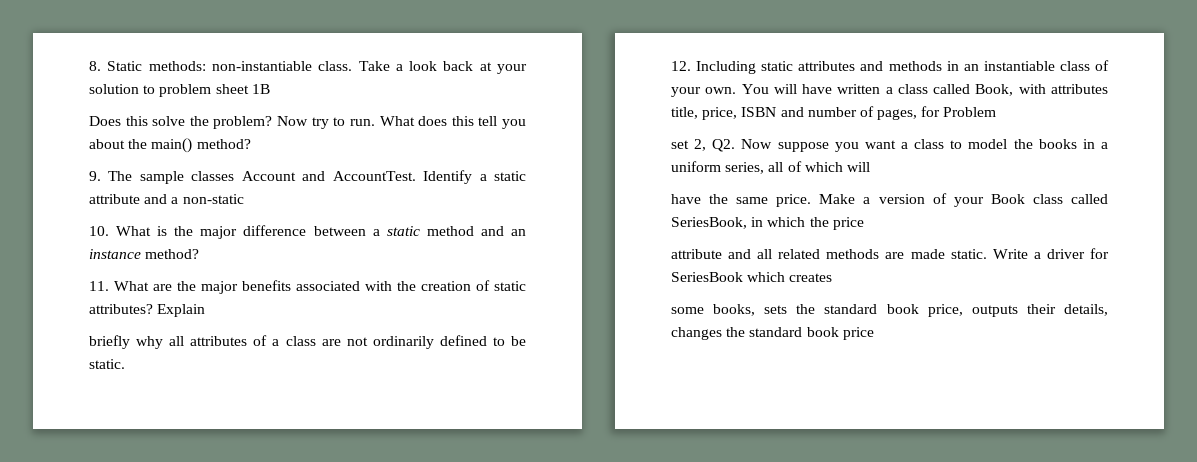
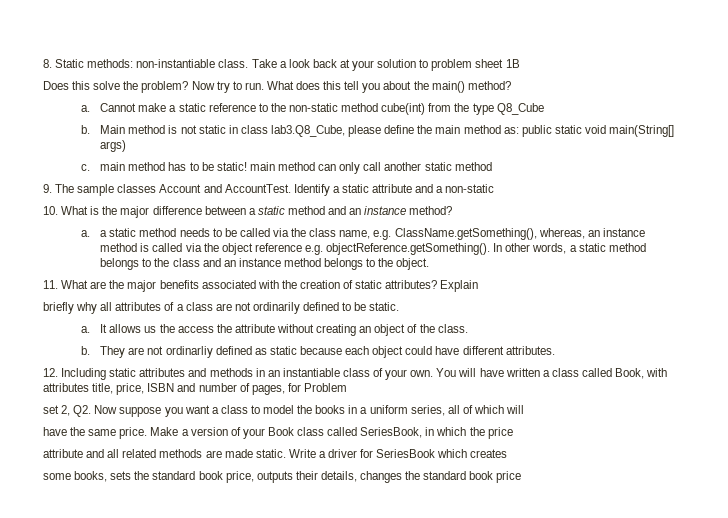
+ a. Cannot make a static reference to the non-static method cube(int) from the type Q8_Cube
+ b. Main method is not static in class lab3.Q8_Cube, please define the main method as: public static void main(String[] args)
+ c. main method has to be static! main method can only call another static method
+ a. a static method needs to be called via the class name, e.g. ClassName.getSomething(), whereas, an instance method is called via the object reference e.g. objectReference.getSomething(). In other words, a static method belongs to the class and an instance method belongs to the object.
+ a. It allows us the access the attribute without creating an object of the class.
+ b. They are not ordinarliy defined as static because each object could have different attributes.

